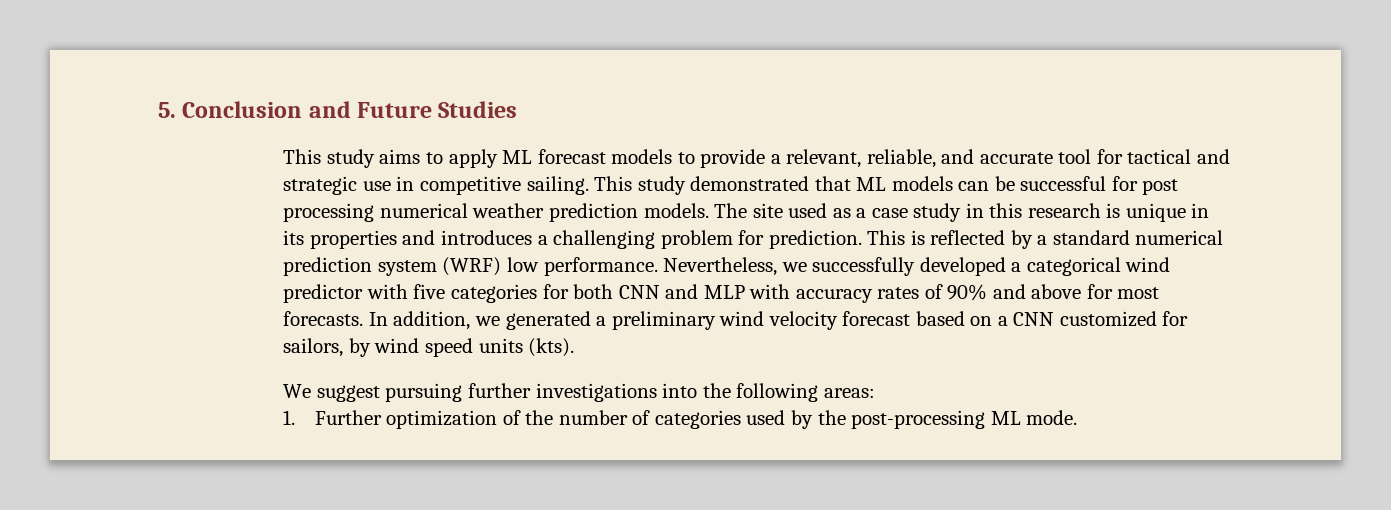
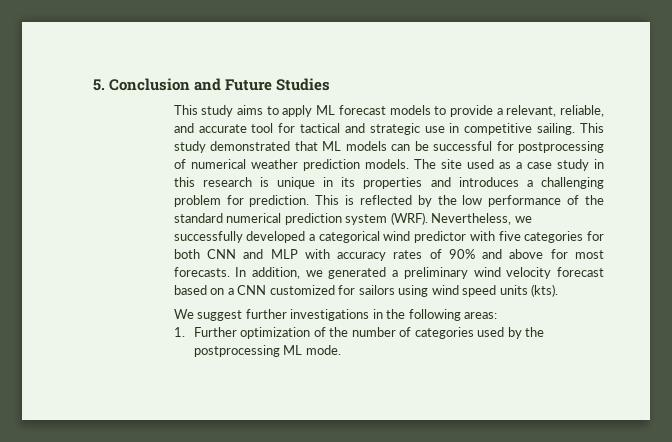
- This study demonstrated that ML models can be successful for post processing numerical weather prediction models.
+ This study demonstrated that ML models can be successful for postprocessing of numerical weather prediction models.
- This is reflected by a standard numerical prediction system (WRF) low performance.
+ This is reflected by the low performance of the standard numerical prediction system (WRF).
- In addition, we generated a preliminary wind velocity forecast based on a CNN customized for sailors, by wind speed units (kts).
+ In addition, we generated a preliminary wind velocity forecast based on a CNN customized for sailors using wind speed units (kts).
- We suggest pursuing further investigations into the following areas:
+ We suggest further investigations in the following areas:
- 1. Further optimization of the number of categories used by the post-processing ML mode.
+ 1. Further optimization of the number of categories used by the postprocessing ML mode.

